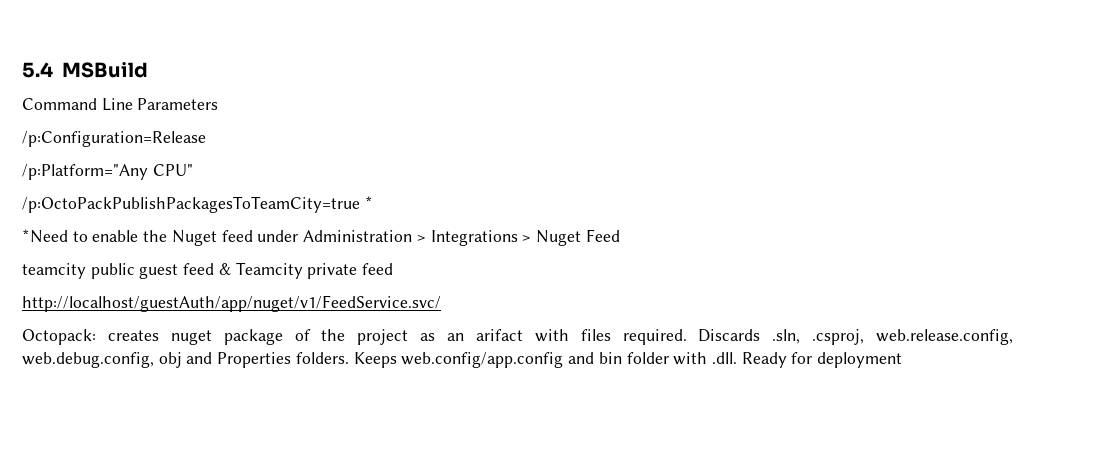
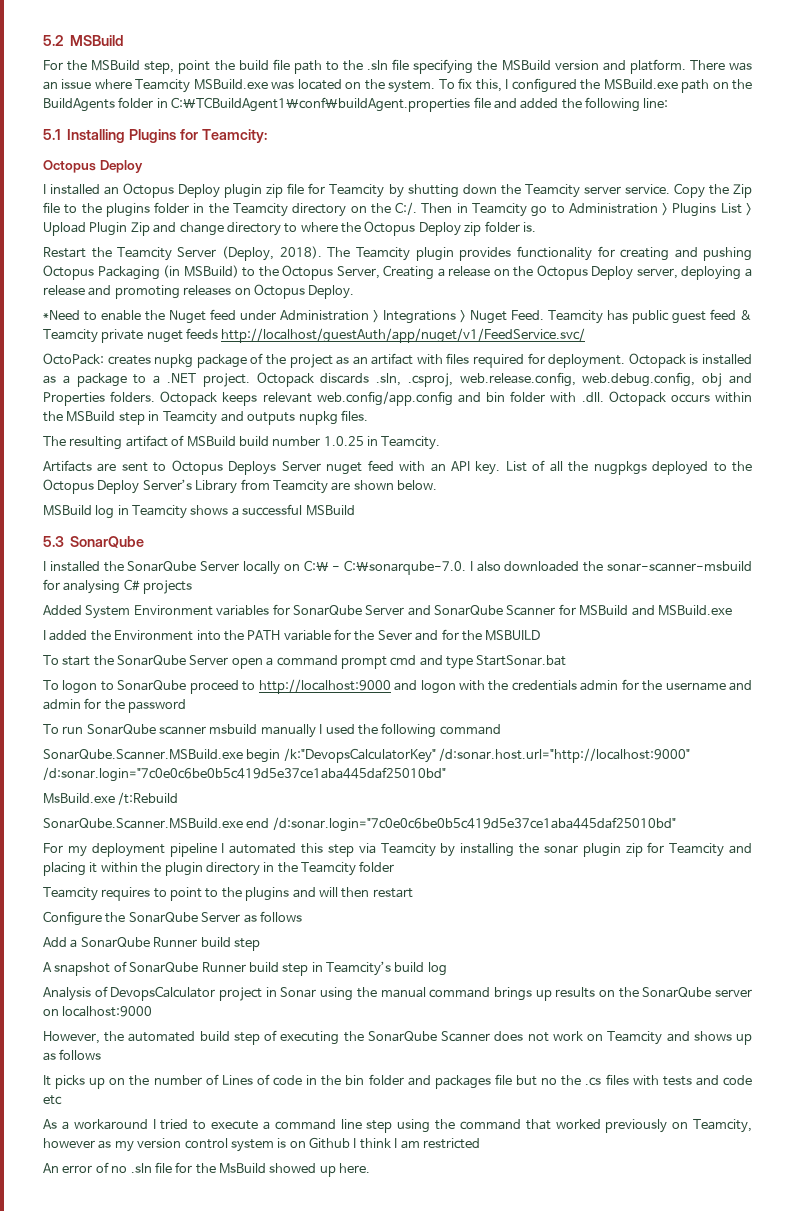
- 5.4 MSBuild
- Command Line Parameters
- /p:Configuration=Release
- /p:Platform="Any CPU"
- /p:OctoPackPublishPackagesToTeamCity=true *
+ 5.2 MSBuild
+ For the MSBuild step, point the build file path to the .sln file specifying the MSBuild version and platform. There was an issue where Teamcity MSBuild.exe was located on the system. To fix this, I configured the MSBuild.exe path on the BuildAgents folder in C:\TCBuildAgent1\conf\buildAgent.properties file and added the following line:
+ 5.1 Installing Plugins for Teamcity:
+ Octopus Deploy
+ I installed an Octopus Deploy plugin zip file for Teamcity by shutting down the Teamcity server service. Copy the Zip file to the plugins folder in the Teamcity directory on the C:/. Then in Teamcity go to Administration > Plugins List > Upload Plugin Zip and change directory to where the Octopus Deploy zip folder is.
+ Restart the Teamcity Server (Deploy, 2018). The Teamcity plugin provides functionality for creating and pushing Octopus Packaging (in MSBuild) to the Octopus Server, Creating a release on the Octopus Deploy server, deploying a release and promoting releases on Octopus Deploy.
- *Need to enable the Nuget feed under Administration > Integrations > Nuget Feed
- teamcity public guest feed & Teamcity private feed
- http://localhost/guestAuth/app/nuget/v1/FeedService.svc/
+ *Need to enable the Nuget feed under Administration > Integrations > Nuget Feed. Teamcity has public guest feed & Teamcity private nuget feeds http://localhost/guestAuth/app/nuget/v1/FeedService.svc/
- Octopack: creates nuget package of the project as an arifact with files required. Discards .sln, .csproj, web.release.config, web.debug.config, obj and Properties folders.
+ OctoPack: creates nupkg package of the project as an artifact with files required for deployment. Octopack is installed as a package to a .NET project. Octopack discards .sln, .csproj, web.release.config, web.debug.config, obj and Properties folders.
- Keeps web.config/app.config and bin folder with .dll. Ready for deployment
+ Octopack keeps relevant web.config/app.config and bin folder with .dll. Octopack occurs within the MSBuild step in Teamcity and outputs nupkg files.
+ The resulting artifact of MSBuild build number 1.0.25 in Teamcity.
+ Artifacts are sent to Octopus Deploys Server nuget feed with an API key. List of all the nugpkgs deployed to the Octopus Deploy Server’s Library from Teamcity are shown below.
+ MSBuild log in Teamcity shows a successful MSBuild
+ 5.3 SonarQube
+ I installed the SonarQube Server locally on C:\ - C:\sonarqube-7.0. I also downloaded the sonar-scanner-msbuild for analysing C# projects
+ Added System Environment variables for SonarQube Server and SonarQube Scanner for MSBuild and MSBuild.exe
+ I added the Environment into the PATH variable for the Sever and for the MSBUILD
+ To start the SonarQube Server open a command prompt cmd and type StartSonar.bat
+ To logon to SonarQube proceed to http://localhost:9000 and logon with the credentials admin for the username and admin for the password
+ To run SonarQube scanner msbuild manually I used the following command
+ SonarQube.Scanner.MSBuild.exe begin /k:"DevopsCalculatorKey" /d:sonar.host.url="http://localhost:9000" /d:sonar.login="7c0e0c6be0b5c419d5e37ce1aba445daf25010bd"
+ MsBuild.exe /t:Rebuild
+ SonarQube.Scanner.MSBuild.exe end /d:sonar.login="7c0e0c6be0b5c419d5e37ce1aba445daf25010bd"
+ For my deployment pipeline I automated this step via Teamcity by installing the sonar plugin zip for Teamcity and placing it within the plugin directory in the Teamcity folder
+ Teamcity requires to point to the plugins and will then restart
+ Configure the SonarQube Server as follows
+ Add a SonarQube Runner build step
+ A snapshot of SonarQube Runner build step in Teamcity’s build log
+ Analysis of DevopsCalculator project in Sonar using the manual command brings up results on the SonarQube server on localhost:9000
+ However, the automated build step of executing the SonarQube Scanner does not work on Teamcity and shows up as follows
+ It picks up on the number of Lines of code in the bin folder and packages file but no the .cs files with tests and code etc
+ As a workaround I tried to execute a command line step using the command that worked previously on Teamcity, however as my version control system is on Github I think I am restricted
+ An error of no .sln file for the MsBuild showed up here.

